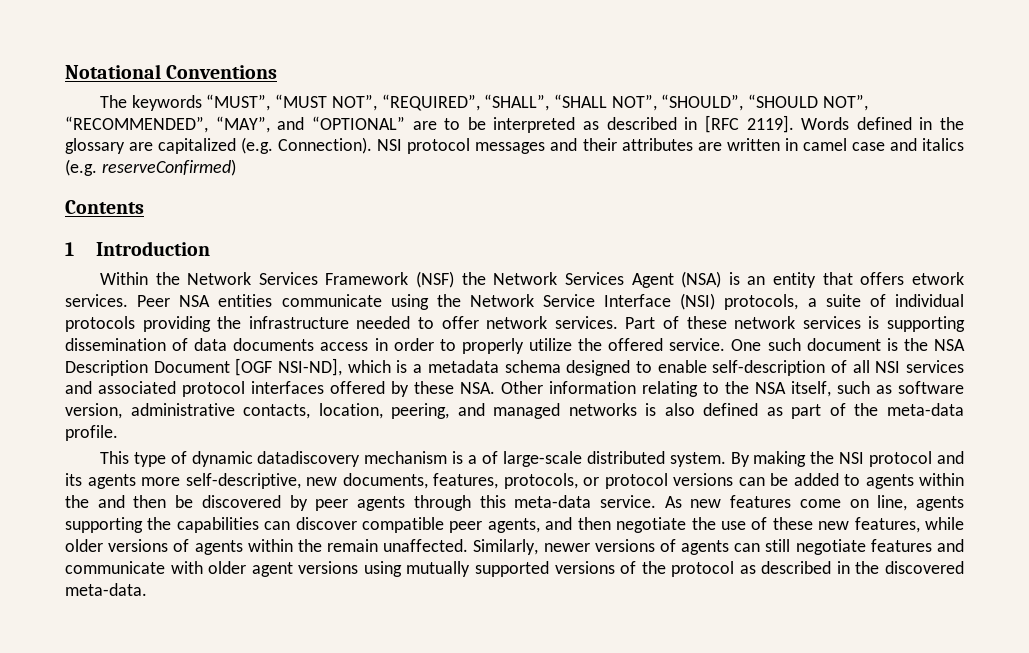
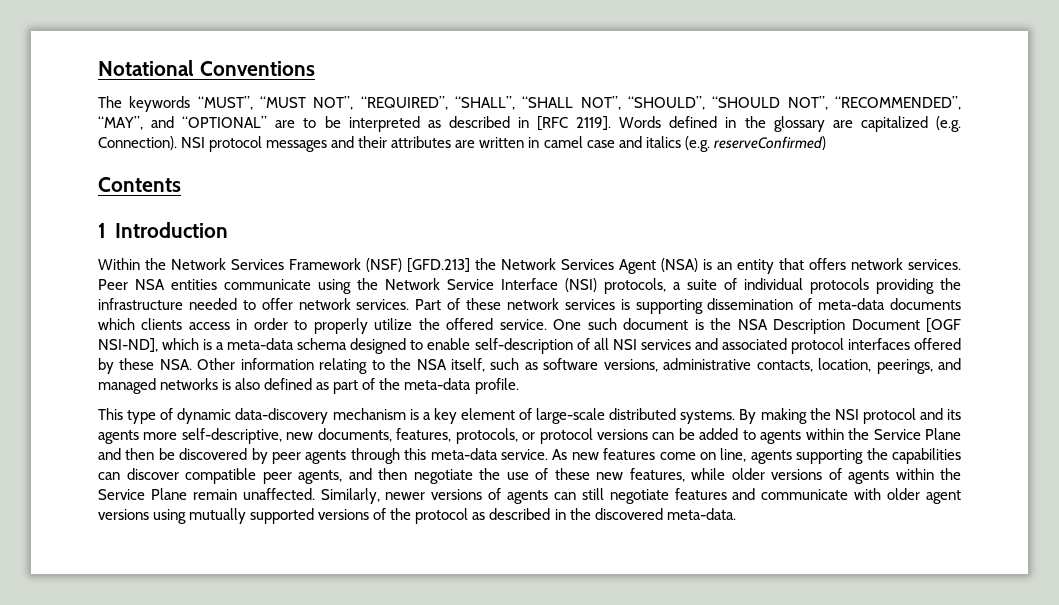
- Within the Network Services Framework (NSF) the Network Services Agent (NSA) is an entity that offers etwork services.
+ Within the Network Services Framework (NSF) [GFD.213] the Network Services Agent (NSA) is an entity that offers network services.
- Part of these network services is supporting dissemination of data documents access in order to properly utilize the offered service.
+ Part of these network services is supporting dissemination of meta-data documents which clients access in order to properly utilize the offered service.
- One such document is the NSA Description Document [OGF NSI-ND], which is a metadata schema designed to enable self-description of all NSI services and associated protocol interfaces offered by these NSA. Other information relating to the NSA itself, such as software version, administrative contacts, location, peering, and managed networks is also defined as part of the meta-data profile.
+ One such document is the NSA Description Document [OGF NSI-ND], which is a meta-data schema designed to enable self-description of all NSI services and associated protocol interfaces offered by these NSA. Other information relating to the NSA itself, such as software versions, administrative contacts, location, peerings, and managed networks is also defined as part of the meta-data profile.
- This type of dynamic datadiscovery mechanism is a of large-scale distributed system.
+ This type of dynamic data-discovery mechanism is a key element of large-scale distributed systems.
- By making the NSI protocol and its agents more self-descriptive, new documents, features, protocols, or protocol versions can be added to agents within the and then be discovered by peer agents through this meta-data service.
+ By making the NSI protocol and its agents more self-descriptive, new documents, features, protocols, or protocol versions can be added to agents within the Service Plane and then be discovered by peer agents through this meta-data service.
- As new features come on line, agents supporting the capabilities can discover compatible peer agents, and then negotiate the use of these new features, while older versions of agents within the remain unaffected.
+ As new features come on line, agents supporting the capabilities can discover compatible peer agents, and then negotiate the use of these new features, while older versions of agents within the Service Plane remain unaffected.

